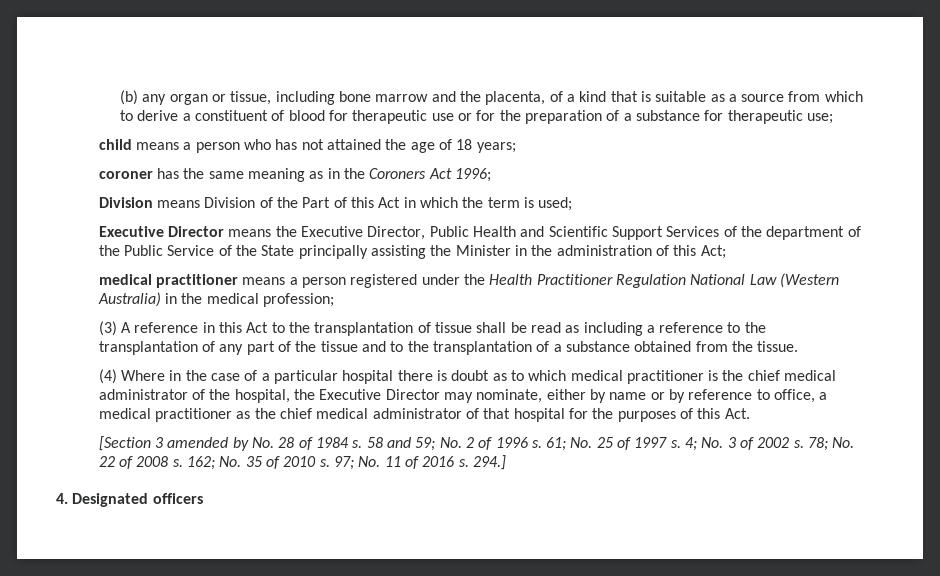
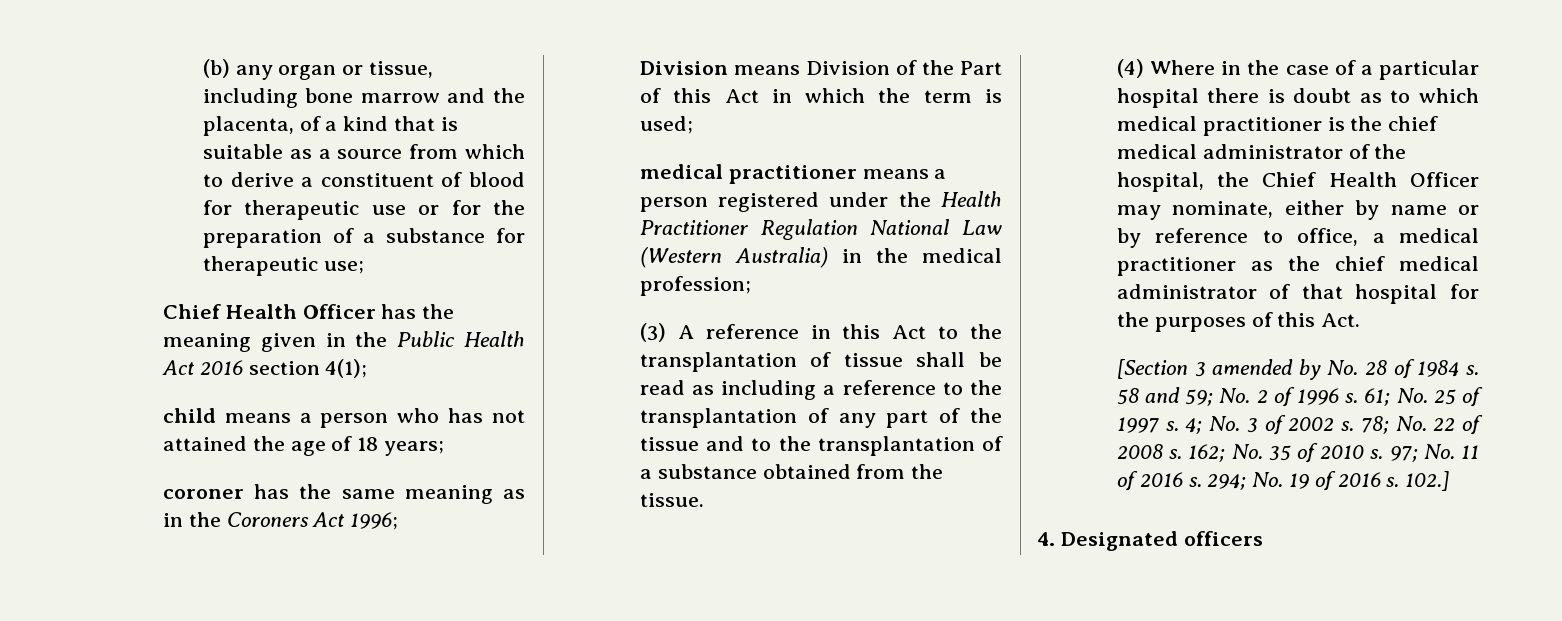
+ Chief Health Officer has the meaning given in the Public Health Act 2016 section 4(1);
- Executive Director means the Executive Director, Public Health and Scientific Support Services of the department of the Public Service of the State principally assisting the Minister in the administration of this Act;
- (4) Where in the case of a particular hospital there is doubt as to which medical practitioner is the chief medical administrator of the hospital, the Executive Director may nominate, either by name or by reference to office, a medical practitioner as the chief medical administrator of that hospital for the purposes of this Act.
+ (4) Where in the case of a particular hospital there is doubt as to which medical practitioner is the chief medical administrator of the hospital, the Chief Health Officer may nominate, either by name or by reference to office, a medical practitioner as the chief medical administrator of that hospital for the purposes of this Act.
- 294.]
+ 294; No. 19 of 2016 s. 102.]

